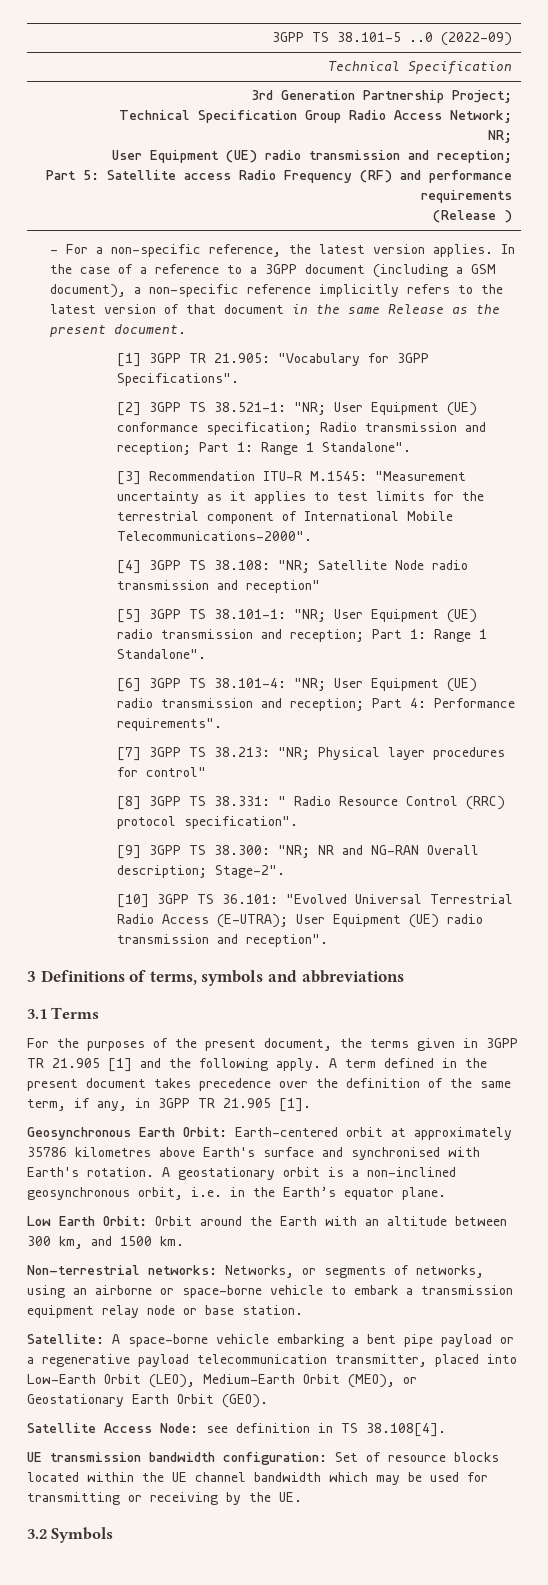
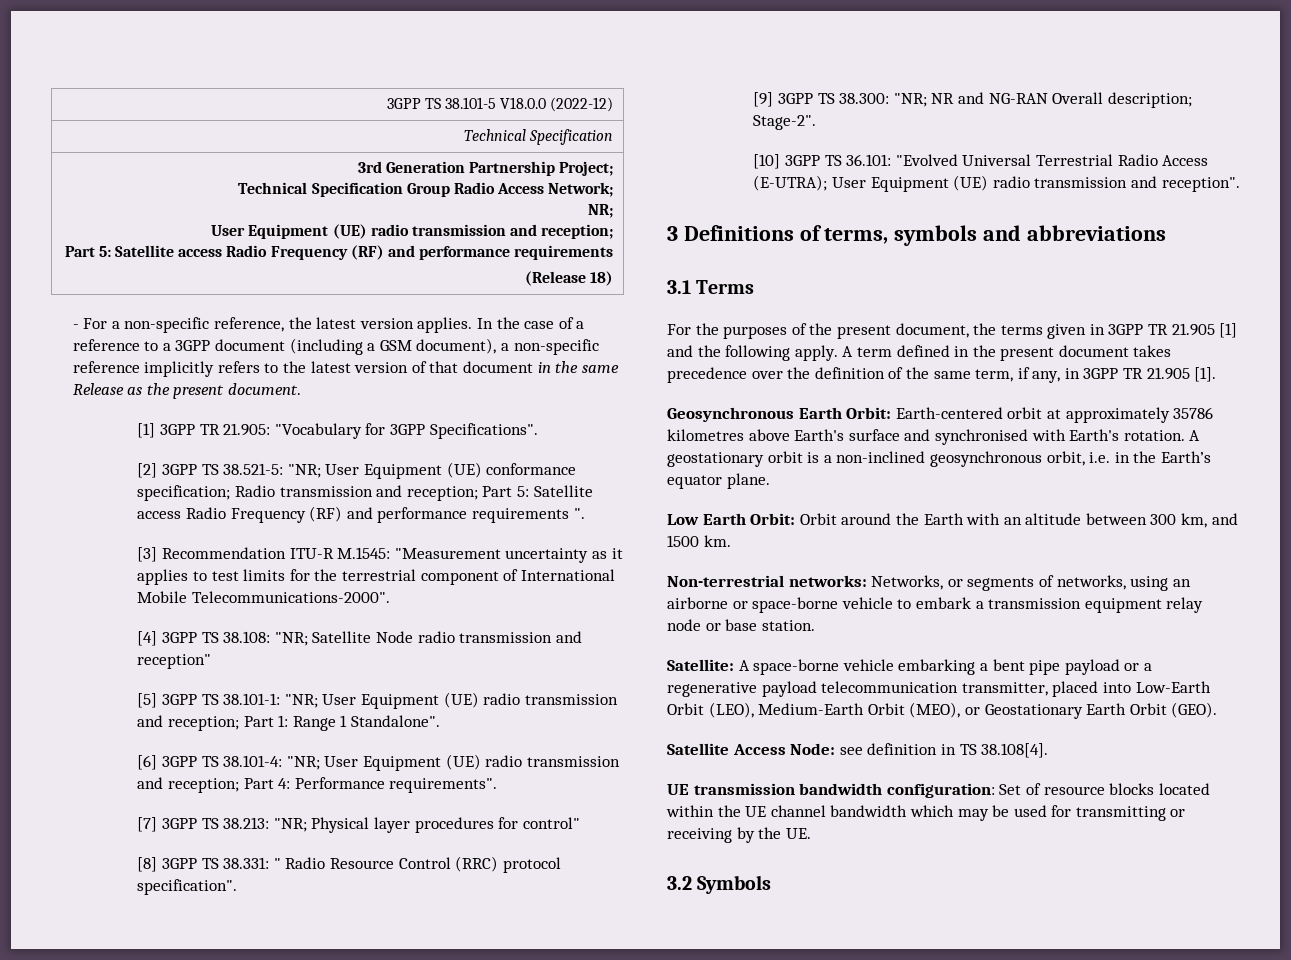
- 3GPP TS 38.101-5 ..0 (2022-09)
+ 3GPP TS 38.101-5 V18.0.0 (2022-12)
  3rd Generation Partnership Project;
  Technical Specification Group Radio Access Network;
  NR;
  User Equipment (UE) radio transmission and reception;
  Part 5: Satellite access Radio Frequency (RF) and performance requirements
- (Release )
+ (Release 18)
- [2] 3GPP TS 38.521-1: "NR; User Equipment (UE) conformance specification; Radio transmission and reception; Part 1: Range 1 Standalone".
+ [2] 3GPP TS 38.521-5: "NR; User Equipment (UE) conformance specification; Radio transmission and reception; Part 5: Satellite access Radio Frequency (RF) and performance requirements ".

